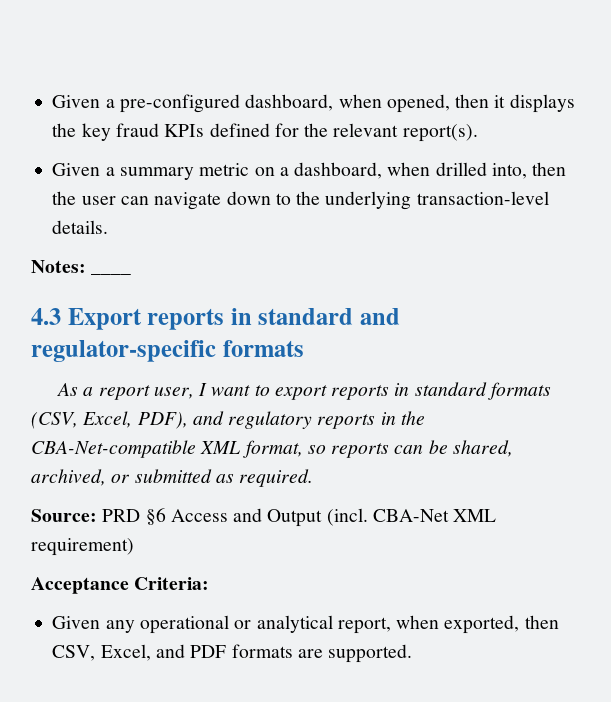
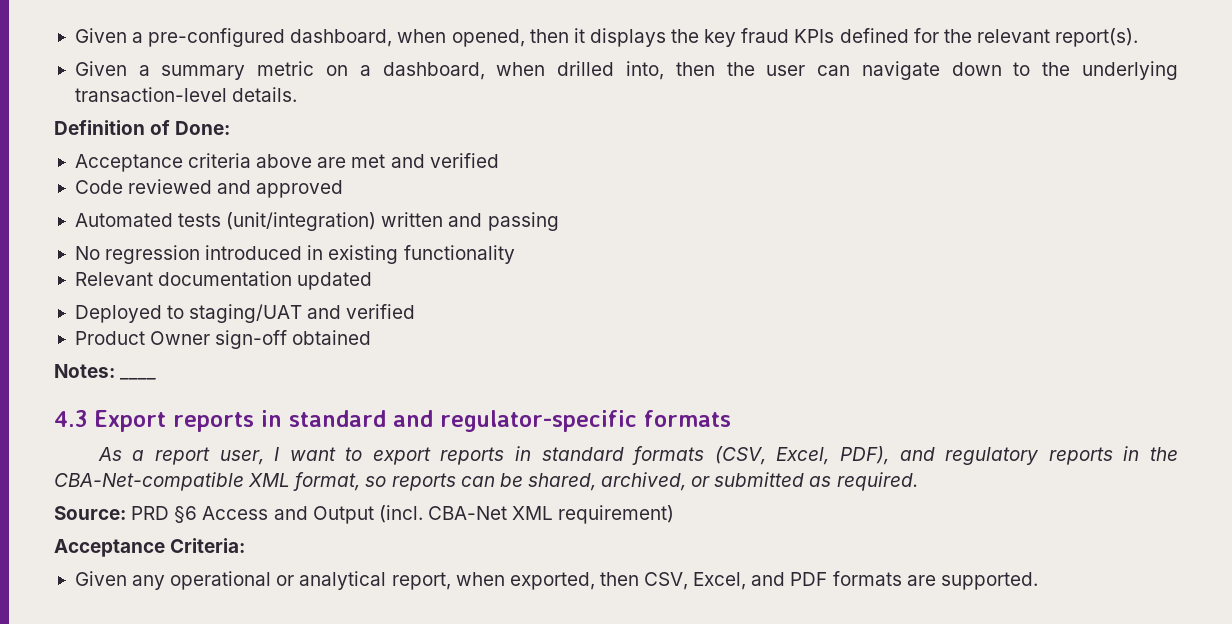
+ Definition of Done:
+ Acceptance criteria above are met and verified
+ Code reviewed and approved
+ Automated tests (unit/integration) written and passing
+ No regression introduced in existing functionality
+ Relevant documentation updated
+ Deployed to staging/UAT and verified
+ Product Owner sign-off obtained

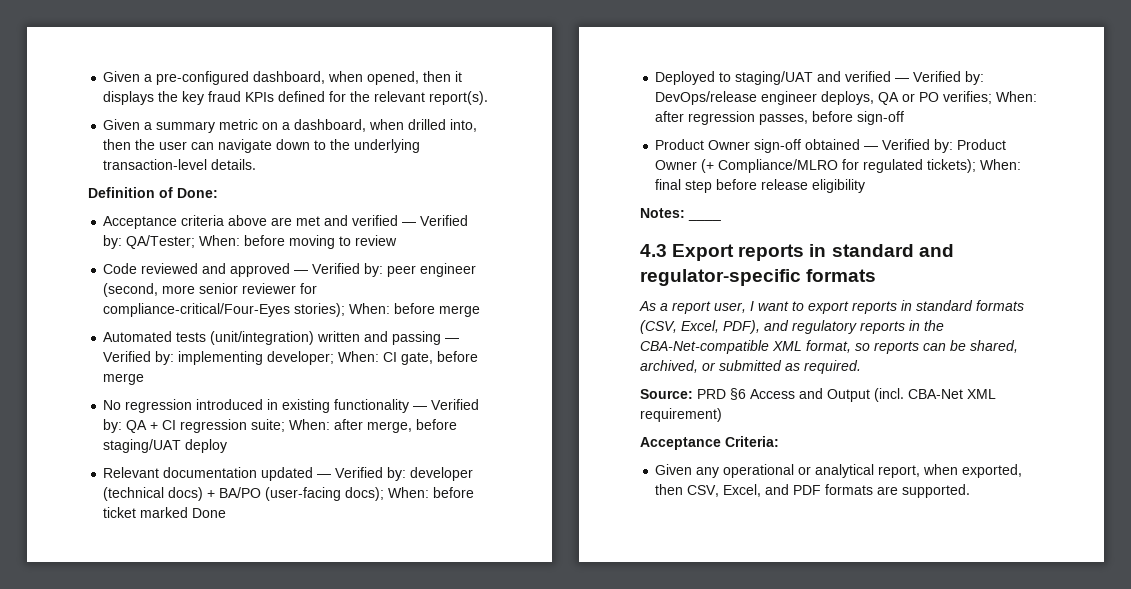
- Acceptance criteria above are met and verified
- Code reviewed and approved
+ Acceptance criteria above are met and verified — Verified by: QA/Tester; When: before moving to review
+ Code reviewed and approved — Verified by: peer engineer (second, more senior reviewer for compliance-critical/Four-Eyes stories); When: before merge
- Automated tests (unit/integration) written and passing
+ Automated tests (unit/integration) written and passing — Verified by: implementing developer; When: CI gate, before merge
- No regression introduced in existing functionality
- Relevant documentation updated
+ No regression introduced in existing functionality — Verified by: QA + CI regression suite; When: after merge, before staging/UAT deploy
+ Relevant documentation updated — Verified by: developer (technical docs) + BA/PO (user-facing docs); When: before ticket marked Done
- Deployed to staging/UAT and verified
- Product Owner sign-off obtained
+ Deployed to staging/UAT and verified — Verified by: DevOps/release engineer deploys, QA or PO verifies; When: after regression passes, before sign-off
+ Product Owner sign-off obtained — Verified by: Product Owner (+ Compliance/MLRO for regulated tickets); When: final step before release eligibility

